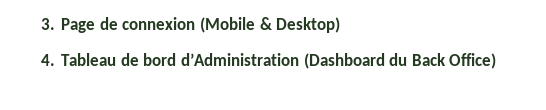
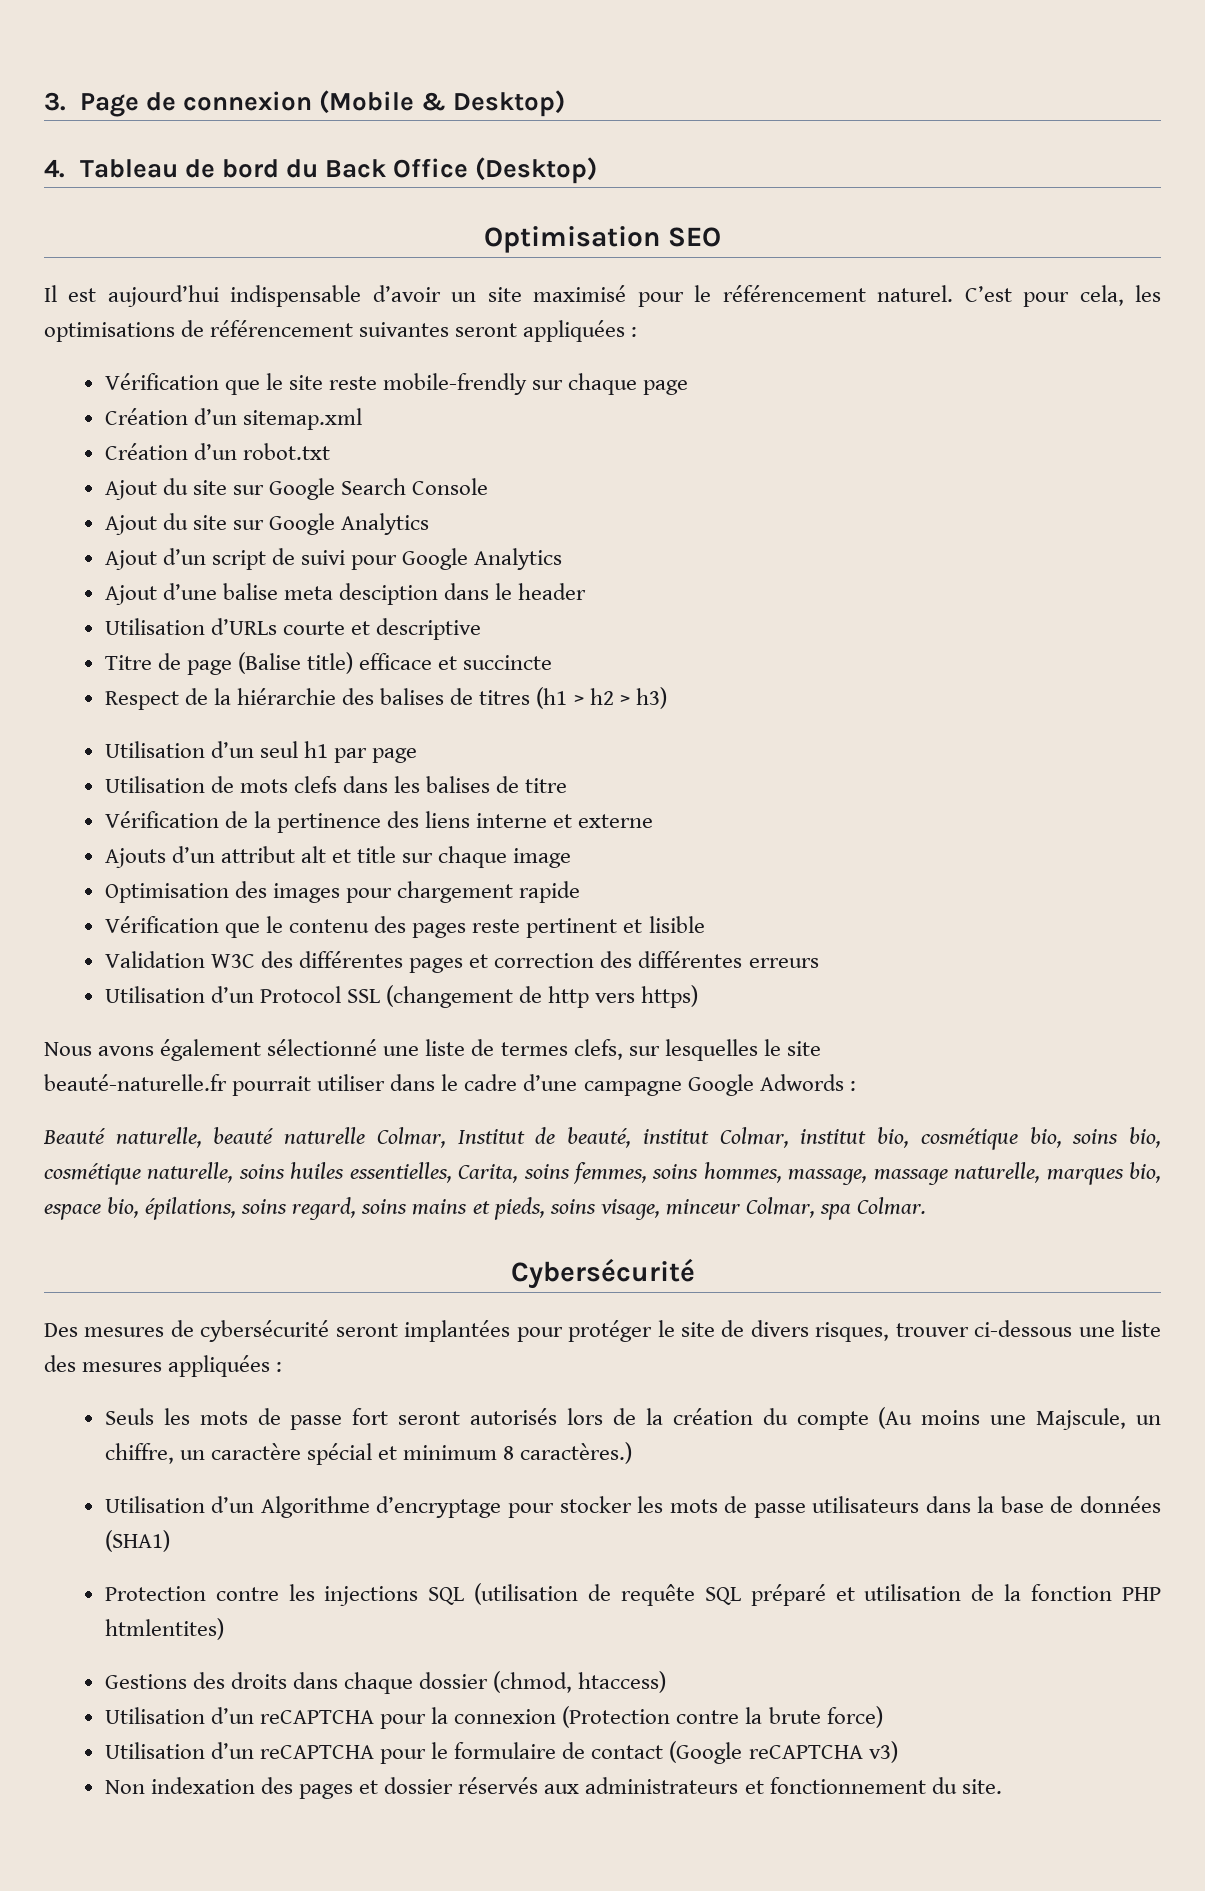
- 4. Tableau de bord d’Administration (Dashboard du Back Office)
+ 4. Tableau de bord du Back Office (Desktop)
+ Optimisation SEO
+ Il est aujourd’hui indispensable d’avoir un site maximisé pour le référencement naturel. C’est pour cela, les optimisations de référencement suivantes seront appliquées :
+ Vérification que le site reste mobile-frendly sur chaque page
+ Création d’un sitemap.xml
+ Création d’un robot.txt
+ Ajout du site sur Google Search Console
+ Ajout du site sur Google Analytics
+ Ajout d’un script de suivi pour Google Analytics
+ Ajout d’une balise meta desciption dans le header
+ Utilisation d’URLs courte et descriptive
+ Titre de page (Balise title) efficace et succincte
+ Respect de la hiérarchie des balises de titres (h1 > h2 > h3)
+ Utilisation d’un seul h1 par page
+ Utilisation de mots clefs dans les balises de titre
+ Vérification de la pertinence des liens interne et externe
+ Ajouts d’un attribut alt et title sur chaque image
+ Optimisation des images pour chargement rapide
+ Vérification que le contenu des pages reste pertinent et lisible
+ Validation W3C des différentes pages et correction des différentes erreurs
+ Utilisation d’un Protocol SSL (changement de http vers https)
+ Nous avons également sélectionné une liste de termes clefs, sur lesquelles le site
+ beauté-naturelle.fr pourrait utiliser dans le cadre d’une campagne Google Adwords :
+ Beauté naturelle, beauté naturelle Colmar, Institut de beauté, institut Colmar, institut bio, cosmétique bio, soins bio, cosmétique naturelle, soins huiles essentielles, Carita, soins femmes, soins hommes, massage, massage naturelle, marques bio, espace bio, épilations, soins regard, soins mains et pieds, soins visage, minceur Colmar, spa Colmar.
+ Cybersécurité
+ Des mesures de cybersécurité seront implantées pour protéger le site de divers risques, trouver ci-dessous une liste des mesures appliquées :
+ Seuls les mots de passe fort seront autorisés lors de la création du compte (Au moins une Majscule, un chiffre, un caractère spécial et minimum 8 caractères.)
+ Utilisation d’un Algorithme d’encryptage pour stocker les mots de passe utilisateurs dans la base de données (SHA1)
+ Protection contre les injections SQL (utilisation de requête SQL préparé et utilisation de la fonction PHP htmlentites)
+ Gestions des droits dans chaque dossier (chmod, htaccess)
+ Utilisation d’un reCAPTCHA pour la connexion (Protection contre la brute force)
+ Utilisation d’un reCAPTCHA pour le formulaire de contact (Google reCAPTCHA v3)
+ Non indexation des pages et dossier réservés aux administrateurs et fonctionnement du site.

